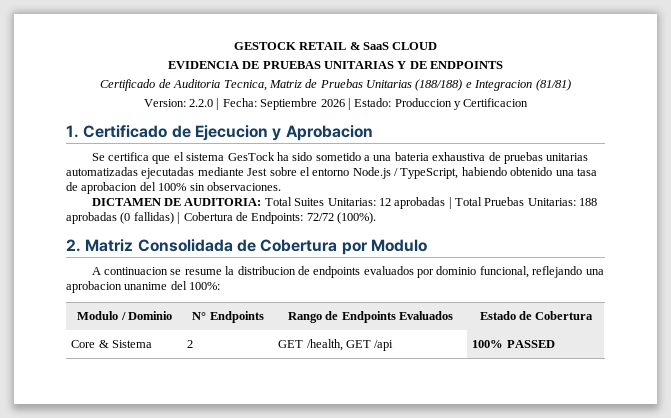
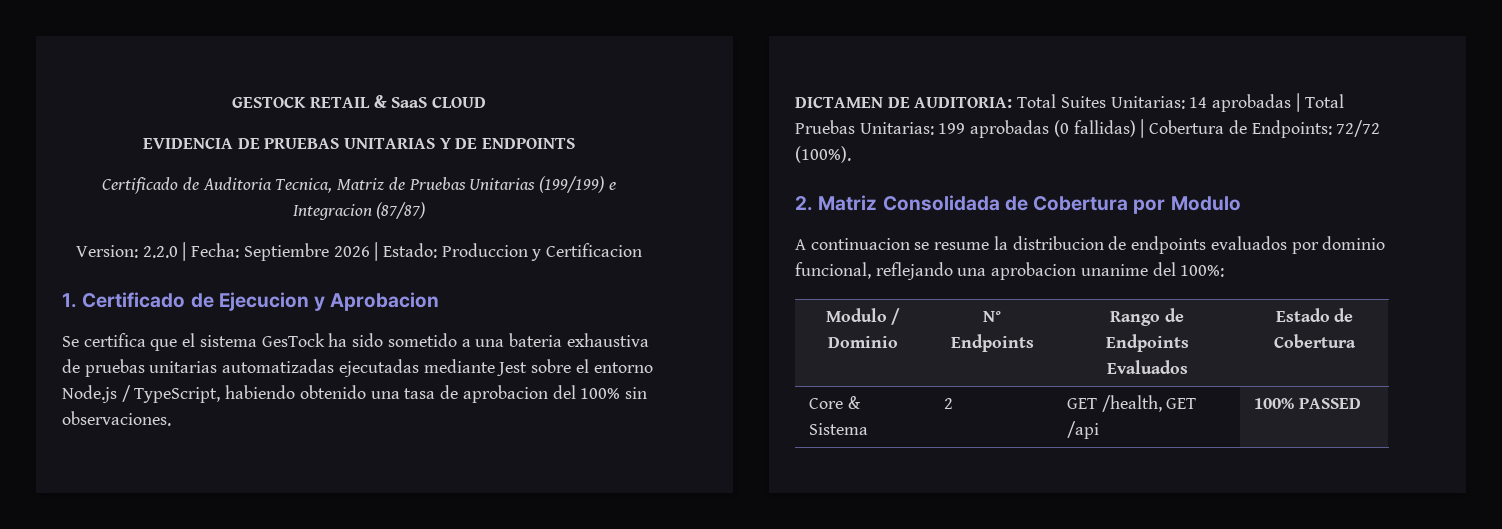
- Certificado de Auditoria Tecnica, Matriz de Pruebas Unitarias (188/188) e Integracion (81/81)
+ Certificado de Auditoria Tecnica, Matriz de Pruebas Unitarias (199/199) e Integracion (87/87)
- DICTAMEN DE AUDITORIA: Total Suites Unitarias: 12 aprobadas | Total Pruebas Unitarias: 188 aprobadas (0 fallidas) | Cobertura de Endpoints: 72/72 (100%).
+ DICTAMEN DE AUDITORIA: Total Suites Unitarias: 14 aprobadas | Total Pruebas Unitarias: 199 aprobadas (0 fallidas) | Cobertura de Endpoints: 72/72 (100%).

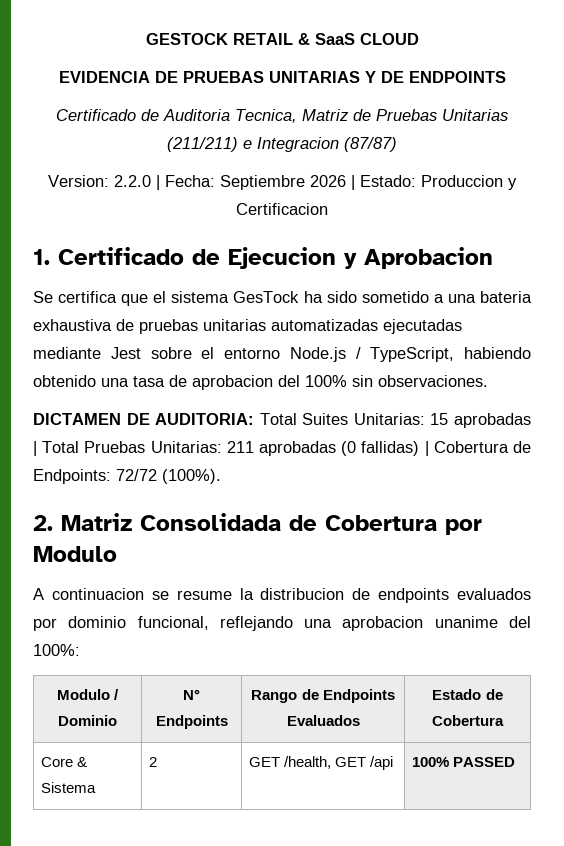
- Certificado de Auditoria Tecnica, Matriz de Pruebas Unitarias (199/199) e Integracion (87/87)
+ Certificado de Auditoria Tecnica, Matriz de Pruebas Unitarias (211/211) e Integracion (87/87)
- DICTAMEN DE AUDITORIA: Total Suites Unitarias: 14 aprobadas | Total Pruebas Unitarias: 199 aprobadas (0 fallidas) | Cobertura de Endpoints: 72/72 (100%).
+ DICTAMEN DE AUDITORIA: Total Suites Unitarias: 15 aprobadas | Total Pruebas Unitarias: 211 aprobadas (0 fallidas) | Cobertura de Endpoints: 72/72 (100%).

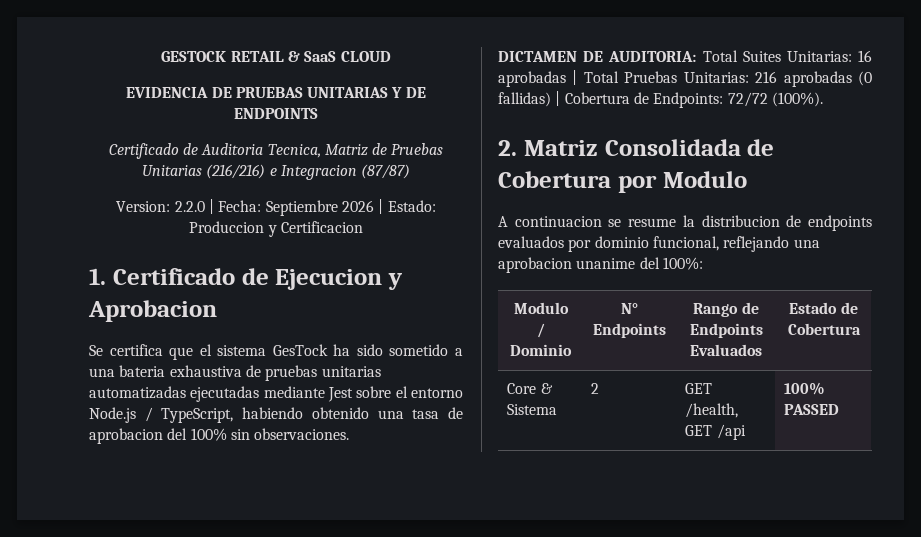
- Certificado de Auditoria Tecnica, Matriz de Pruebas Unitarias (211/211) e Integracion (87/87)
+ Certificado de Auditoria Tecnica, Matriz de Pruebas Unitarias (216/216) e Integracion (87/87)
- DICTAMEN DE AUDITORIA: Total Suites Unitarias: 15 aprobadas | Total Pruebas Unitarias: 211 aprobadas (0 fallidas) | Cobertura de Endpoints: 72/72 (100%).
+ DICTAMEN DE AUDITORIA: Total Suites Unitarias: 16 aprobadas | Total Pruebas Unitarias: 216 aprobadas (0 fallidas) | Cobertura de Endpoints: 72/72 (100%).

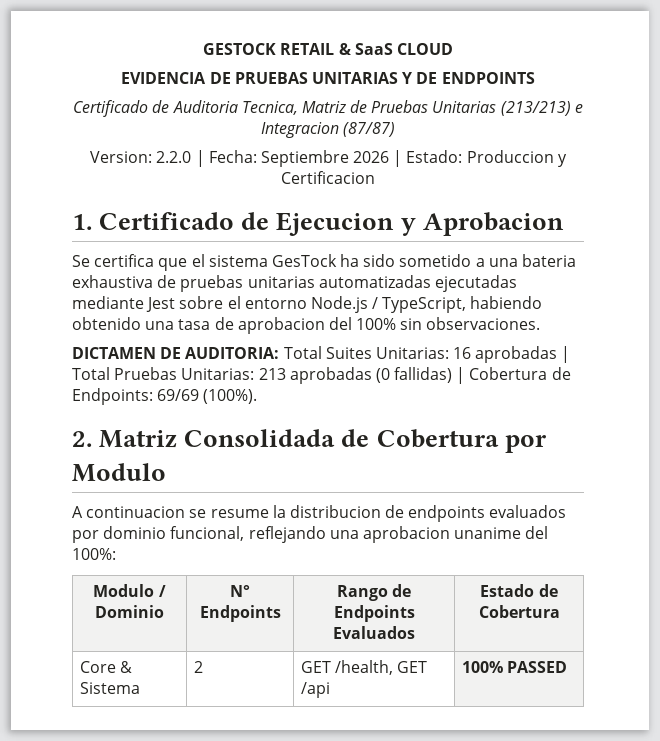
- Certificado de Auditoria Tecnica, Matriz de Pruebas Unitarias (216/216) e Integracion (87/87)
+ Certificado de Auditoria Tecnica, Matriz de Pruebas Unitarias (213/213) e Integracion (87/87)
- DICTAMEN DE AUDITORIA: Total Suites Unitarias: 16 aprobadas | Total Pruebas Unitarias: 216 aprobadas (0 fallidas) | Cobertura de Endpoints: 72/72 (100%).
+ DICTAMEN DE AUDITORIA: Total Suites Unitarias: 16 aprobadas | Total Pruebas Unitarias: 213 aprobadas (0 fallidas) | Cobertura de Endpoints: 69/69 (100%).

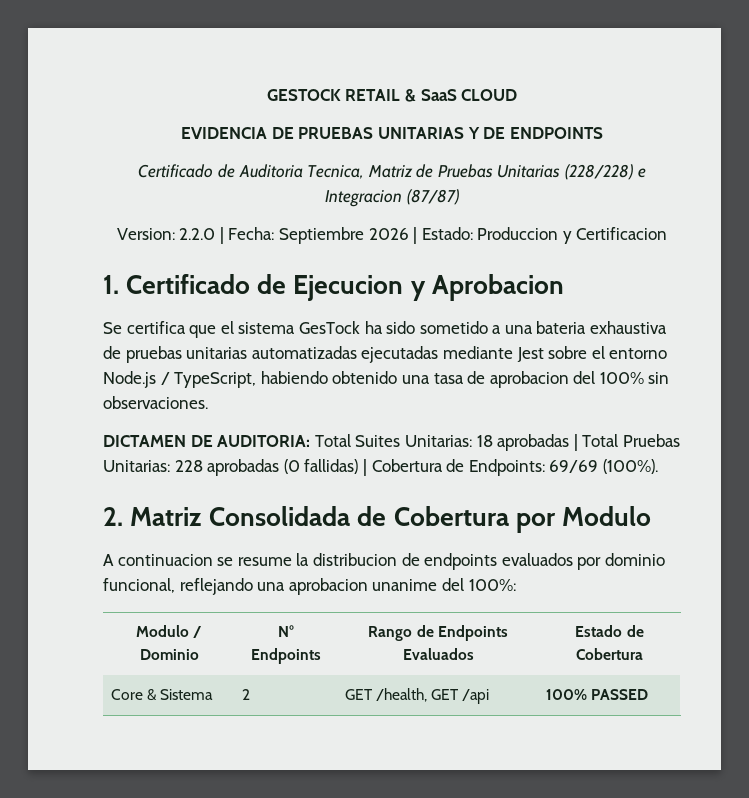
- Certificado de Auditoria Tecnica, Matriz de Pruebas Unitarias (213/213) e Integracion (87/87)
+ Certificado de Auditoria Tecnica, Matriz de Pruebas Unitarias (228/228) e Integracion (87/87)
- DICTAMEN DE AUDITORIA: Total Suites Unitarias: 16 aprobadas | Total Pruebas Unitarias: 213 aprobadas (0 fallidas) | Cobertura de Endpoints: 69/69 (100%).
+ DICTAMEN DE AUDITORIA: Total Suites Unitarias: 18 aprobadas | Total Pruebas Unitarias: 228 aprobadas (0 fallidas) | Cobertura de Endpoints: 69/69 (100%).

